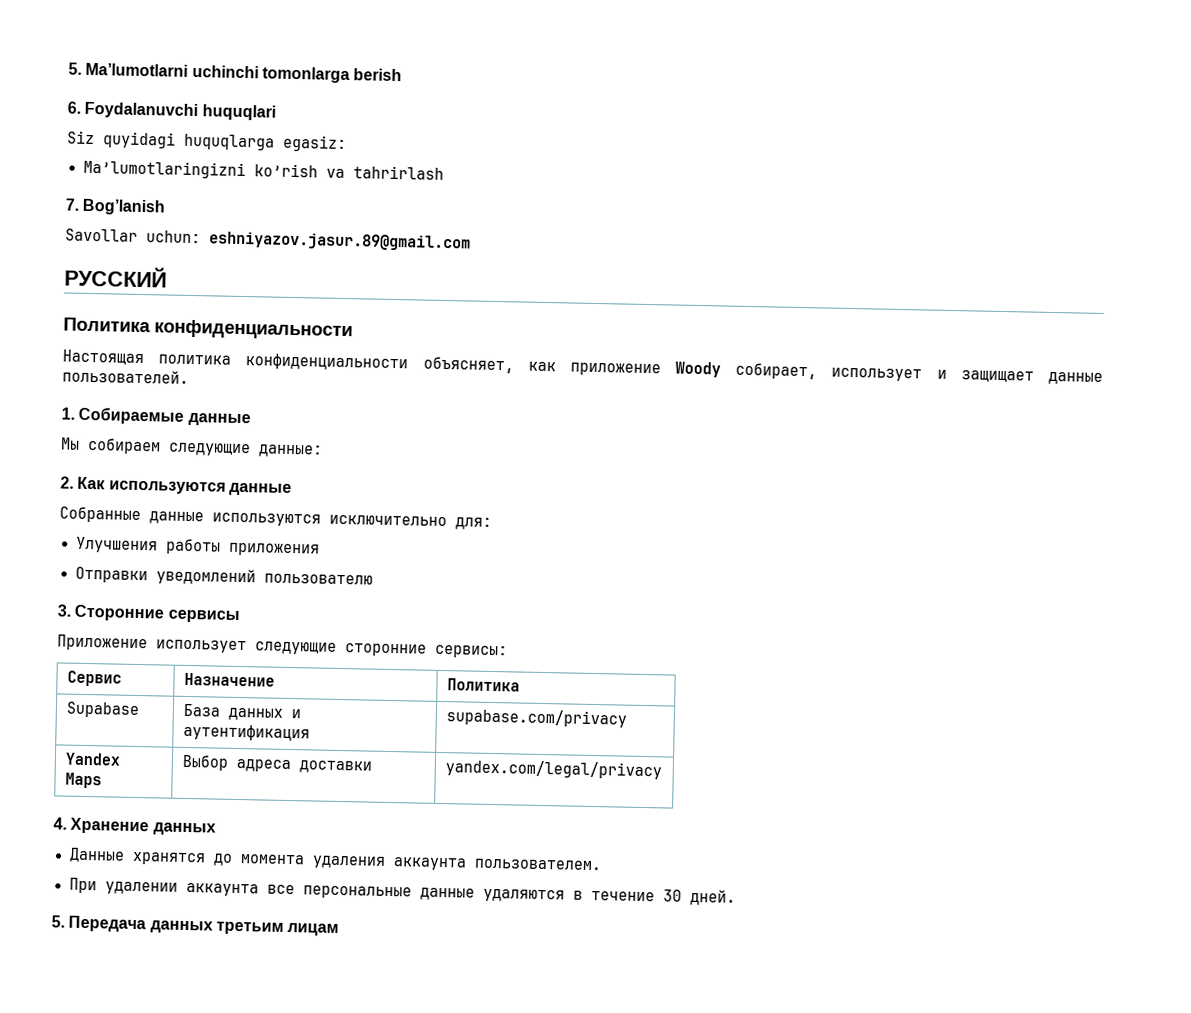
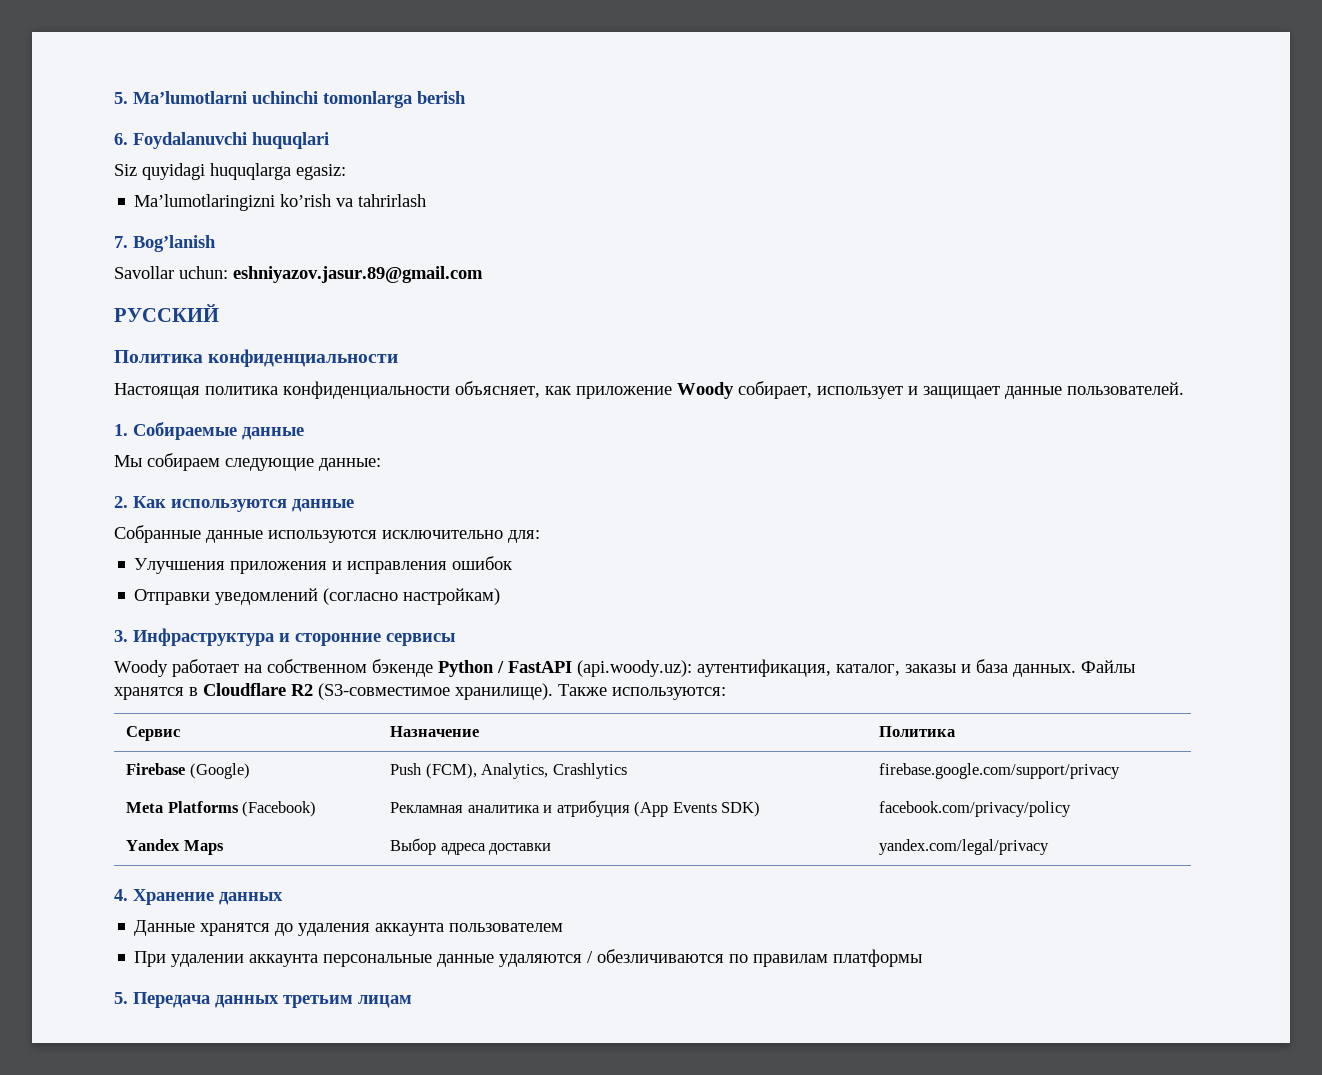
- Улучшения работы приложения
+ Улучшения приложения и исправления ошибок
- Отправки уведомлений пользователю
+ Отправки уведомлений (согласно настройкам)
- 3. Сторонние сервисы
- Приложение использует следующие сторонние сервисы:
+ 3. Инфраструктура и сторонние сервисы
+ Woody работает на собственном бэкенде Python / FastAPI (api.woody.uz): аутентификация, каталог, заказы и база данных. Файлы хранятся в Cloudflare R2 (S3-совместимое хранилище). Также используются:
  Сервис | Назначение | Политика
- Supabase | База данных и аутентификация | supabase.com/privacy
+ Firebase (Google) | Push (FCM), Analytics, Crashlytics | firebase.google.com/support/privacy
+ Meta Platforms (Facebook) | Рекламная аналитика и атрибуция (App Events SDK) | facebook.com/privacy/policy
- Данные хранятся до момента удаления аккаунта пользователем.
+ Данные хранятся до удаления аккаунта пользователем
- При удалении аккаунта все персональные данные удаляются в течение 30 дней.
+ При удалении аккаунта персональные данные удаляются / обезличиваются по правилам платформы

